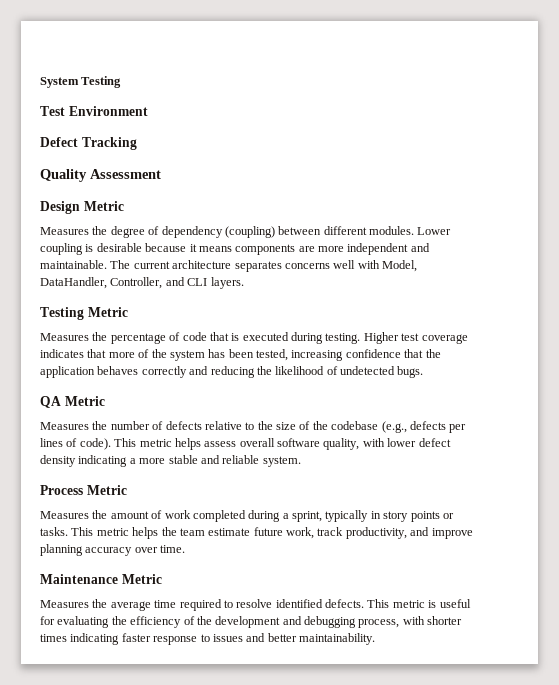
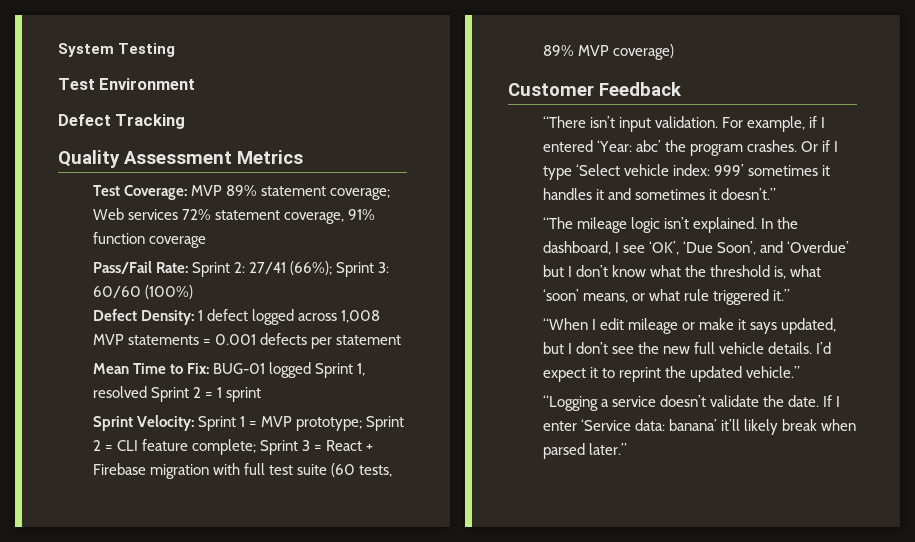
- Quality Assessment
- Design Metric
- Measures the degree of dependency (coupling) between different modules. Lower coupling is desirable because it means components are more independent and maintainable. The current architecture separates concerns well with Model, DataHandler, Controller, and CLI layers.
- Testing Metric
- Measures the percentage of code that is executed during testing. Higher test coverage indicates that more of the system has been tested, increasing confidence that the application behaves correctly and reducing the likelihood of undetected bugs.
- QA Metric
- Measures the number of defects relative to the size of the codebase (e.g., defects per lines of code). This metric helps assess overall software quality, with lower defect density indicating a more stable and reliable system.
- Process Metric
- Measures the amount of work completed during a sprint, typically in story points or tasks. This metric helps the team estimate future work, track productivity, and improve planning accuracy over time.
- Maintenance Metric
- Measures the average time required to resolve identified defects. This metric is useful for evaluating the efficiency of the development and debugging process, with shorter times indicating faster response to issues and better maintainability.
+ Quality Assessment Metrics
+ Test Coverage: MVP 89% statement coverage; Web services 72% statement coverage, 91% function coverage
+ Pass/Fail Rate: Sprint 2: 27/41 (66%); Sprint 3: 60/60 (100%)
+ Defect Density: 1 defect logged across 1,008 MVP statements = 0.001 defects per statement
+ Mean Time to Fix: BUG-01 logged Sprint 1, resolved Sprint 2 = 1 sprint
+ Sprint Velocity: Sprint 1 = MVP prototype; Sprint 2 = CLI feature complete; Sprint 3 = React + Firebase migration with full test suite (60 tests, 89% MVP coverage)
+ Customer Feedback
+ “There isn’t input validation. For example, if I entered ‘Year: abc’ the program crashes. Or if I type ‘Select vehicle index: 999’ sometimes it handles it and sometimes it doesn’t.”
+ “The mileage logic isn’t explained. In the dashboard, I see ‘OK’, ‘Due Soon’, and ‘Overdue’ but I don’t know what the threshold is, what ‘soon’ means, or what rule triggered it.”
+ “When I edit mileage or make it says updated, but I don’t see the new full vehicle details. I’d expect it to reprint the updated vehicle.”
+ “Logging a service doesn’t validate the date. If I enter ‘Service data: banana’ it’ll likely break when parsed later.”

